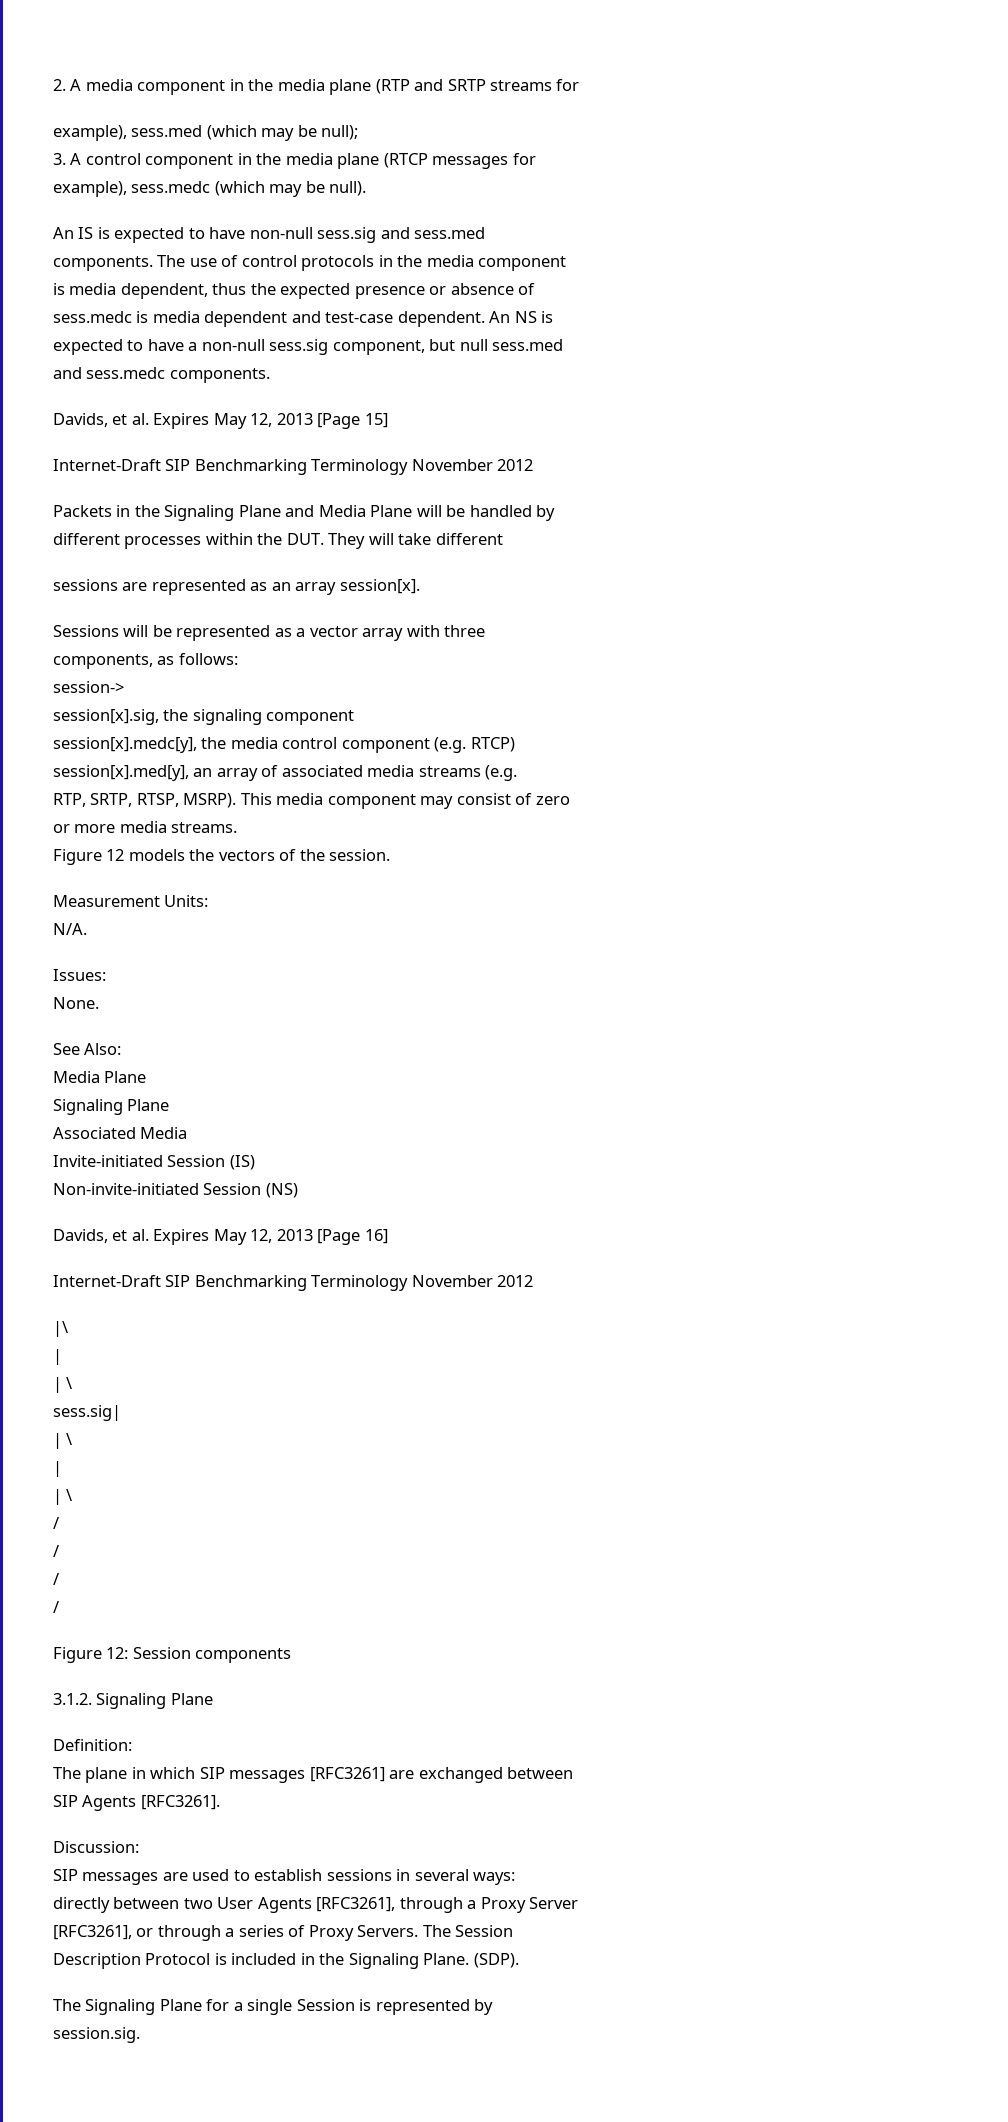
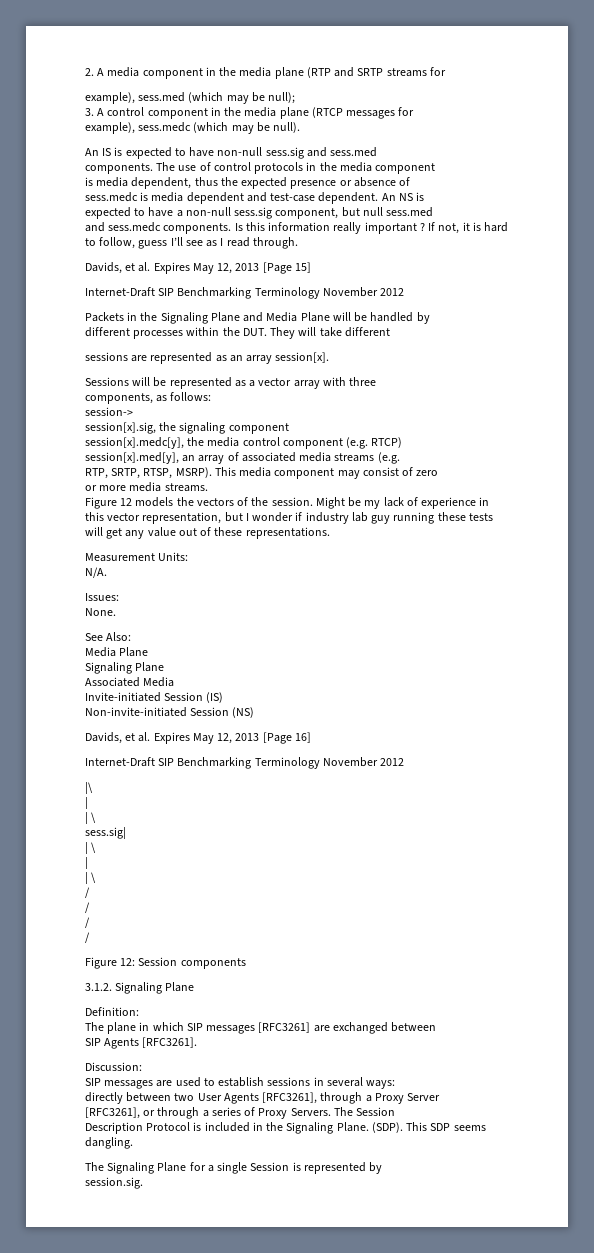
+ Is this information really important ? If not, it is hard to follow, guess I’ll see as I read through.
+ Might be my lack of experience in this vector representation, but I wonder if industry lab guy running these tests will get any value out of these representations.
+ This SDP seems dangling.

